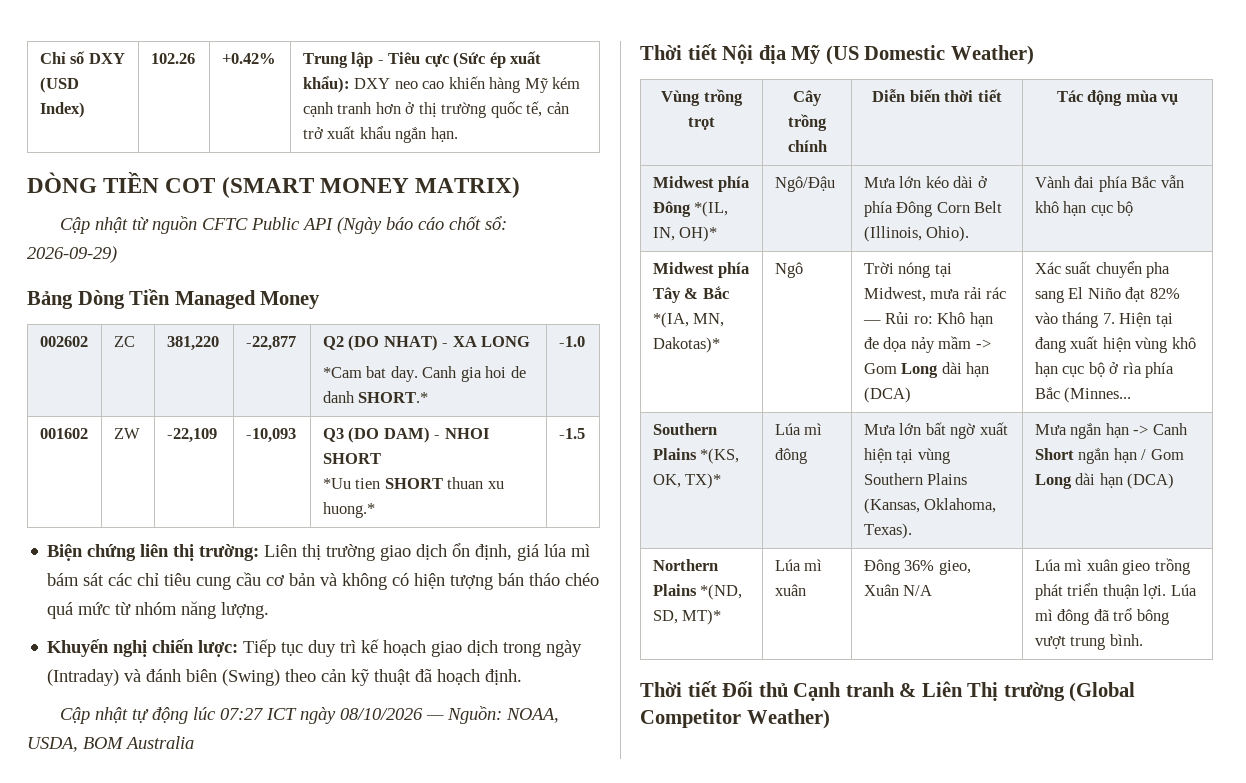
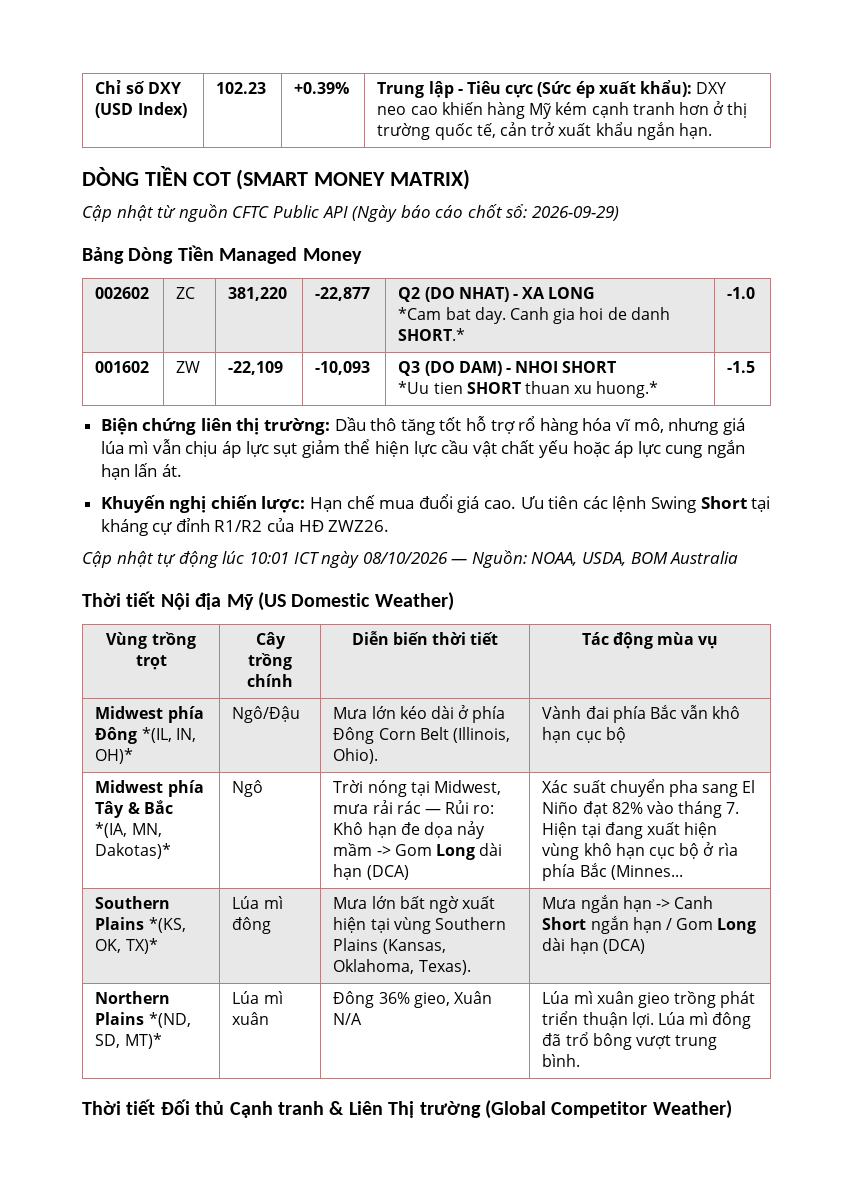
- Chỉ số DXY (USD Index) | 102.26 | +0.42% | Trung lập - Tiêu cực (Sức ép xuất khẩu): DXY neo cao khiến hàng Mỹ kém cạnh tranh hơn ở thị trường quốc tế, cản trở xuất khẩu ngắn hạn.
+ Chỉ số DXY (USD Index) | 102.23 | +0.39% | Trung lập - Tiêu cực (Sức ép xuất khẩu): DXY neo cao khiến hàng Mỹ kém cạnh tranh hơn ở thị trường quốc tế, cản trở xuất khẩu ngắn hạn.
- Biện chứng liên thị trường: Liên thị trường giao dịch ổn định, giá lúa mì bám sát các chỉ tiêu cung cầu cơ bản và không có hiện tượng bán tháo chéo quá mức từ nhóm năng lượng.
- Khuyến nghị chiến lược: Tiếp tục duy trì kế hoạch giao dịch trong ngày (Intraday) và đánh biên (Swing) theo cản kỹ thuật đã hoạch định.
+ Biện chứng liên thị trường: Dầu thô tăng tốt hỗ trợ rổ hàng hóa vĩ mô, nhưng giá lúa mì vẫn chịu áp lực sụt giảm thể hiện lực cầu vật chất yếu hoặc áp lực cung ngắn hạn lấn át.
+ Khuyến nghị chiến lược: Hạn chế mua đuổi giá cao. Ưu tiên các lệnh Swing Short tại kháng cự đỉnh R1/R2 của HĐ ZWZ26.
- Cập nhật tự động lúc 07:27 ICT ngày 08/10/2026 — Nguồn: NOAA, USDA, BOM Australia
+ Cập nhật tự động lúc 10:01 ICT ngày 08/10/2026 — Nguồn: NOAA, USDA, BOM Australia

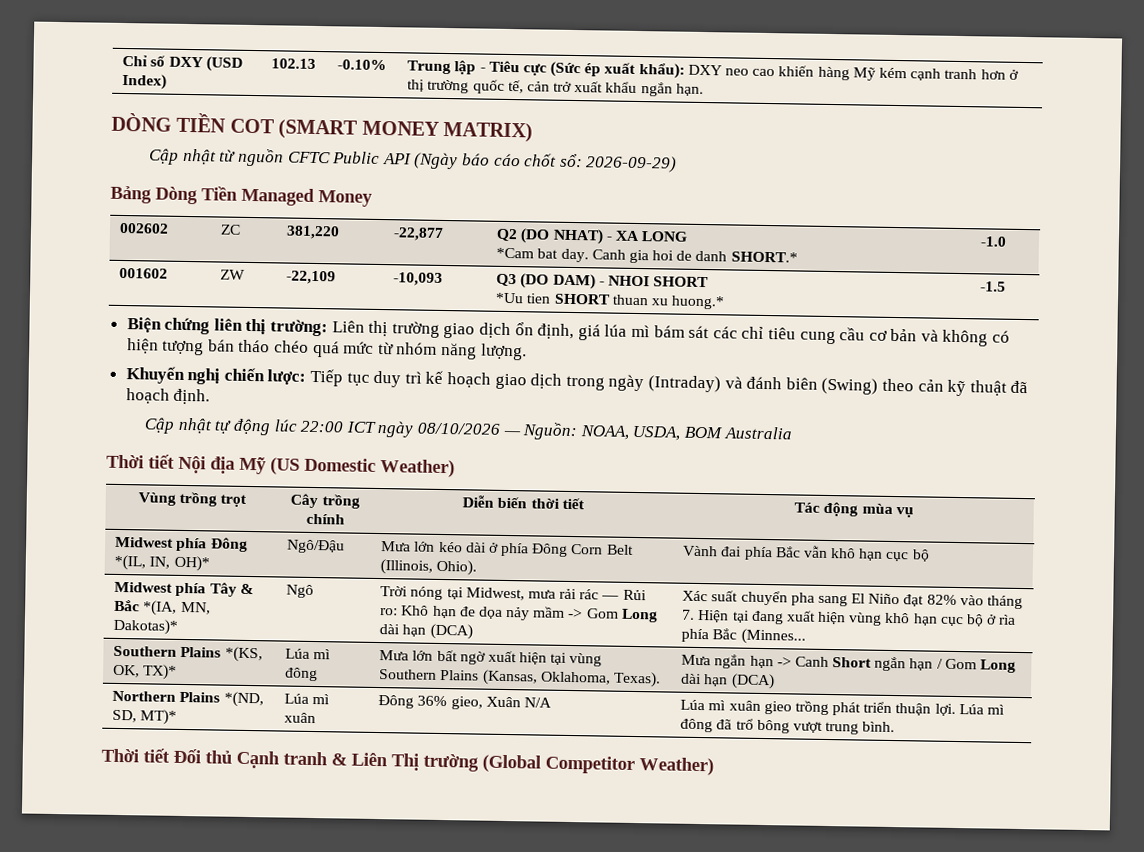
- Chỉ số DXY (USD Index) | 102.23 | +0.39% | Trung lập - Tiêu cực (Sức ép xuất khẩu): DXY neo cao khiến hàng Mỹ kém cạnh tranh hơn ở thị trường quốc tế, cản trở xuất khẩu ngắn hạn.
+ Chỉ số DXY (USD Index) | 102.13 | -0.10% | Trung lập - Tiêu cực (Sức ép xuất khẩu): DXY neo cao khiến hàng Mỹ kém cạnh tranh hơn ở thị trường quốc tế, cản trở xuất khẩu ngắn hạn.
- Biện chứng liên thị trường: Dầu thô tăng tốt hỗ trợ rổ hàng hóa vĩ mô, nhưng giá lúa mì vẫn chịu áp lực sụt giảm thể hiện lực cầu vật chất yếu hoặc áp lực cung ngắn hạn lấn át.
- Khuyến nghị chiến lược: Hạn chế mua đuổi giá cao. Ưu tiên các lệnh Swing Short tại kháng cự đỉnh R1/R2 của HĐ ZWZ26.
+ Biện chứng liên thị trường: Liên thị trường giao dịch ổn định, giá lúa mì bám sát các chỉ tiêu cung cầu cơ bản và không có hiện tượng bán tháo chéo quá mức từ nhóm năng lượng.
+ Khuyến nghị chiến lược: Tiếp tục duy trì kế hoạch giao dịch trong ngày (Intraday) và đánh biên (Swing) theo cản kỹ thuật đã hoạch định.
- Cập nhật tự động lúc 10:01 ICT ngày 08/10/2026 — Nguồn: NOAA, USDA, BOM Australia
+ Cập nhật tự động lúc 22:00 ICT ngày 08/10/2026 — Nguồn: NOAA, USDA, BOM Australia

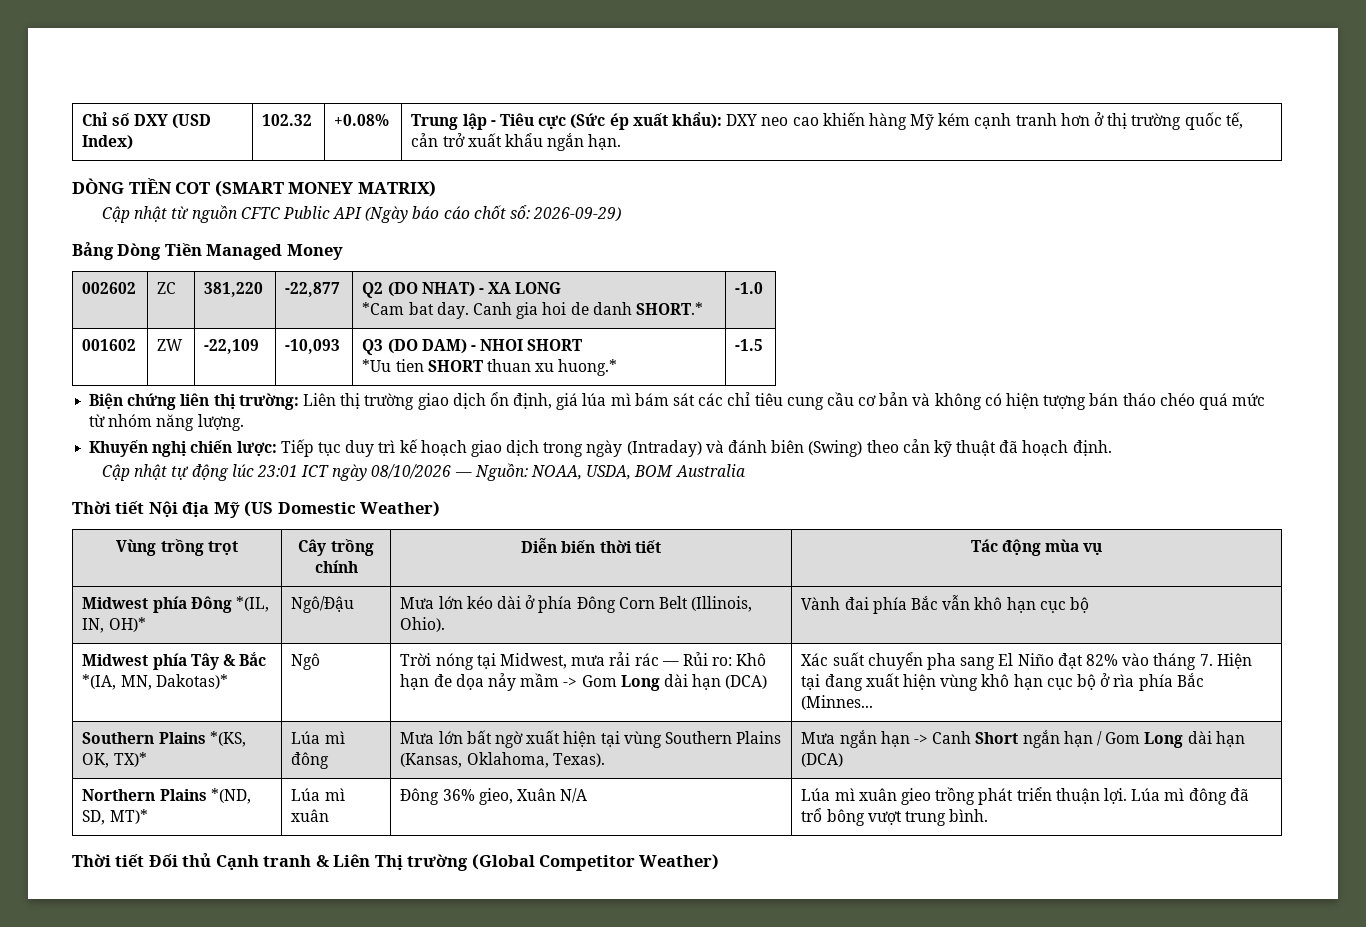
- Chỉ số DXY (USD Index) | 102.13 | -0.10% | Trung lập - Tiêu cực (Sức ép xuất khẩu): DXY neo cao khiến hàng Mỹ kém cạnh tranh hơn ở thị trường quốc tế, cản trở xuất khẩu ngắn hạn.
+ Chỉ số DXY (USD Index) | 102.32 | +0.08% | Trung lập - Tiêu cực (Sức ép xuất khẩu): DXY neo cao khiến hàng Mỹ kém cạnh tranh hơn ở thị trường quốc tế, cản trở xuất khẩu ngắn hạn.
- Cập nhật tự động lúc 22:00 ICT ngày 08/10/2026 — Nguồn: NOAA, USDA, BOM Australia
+ Cập nhật tự động lúc 23:01 ICT ngày 08/10/2026 — Nguồn: NOAA, USDA, BOM Australia

